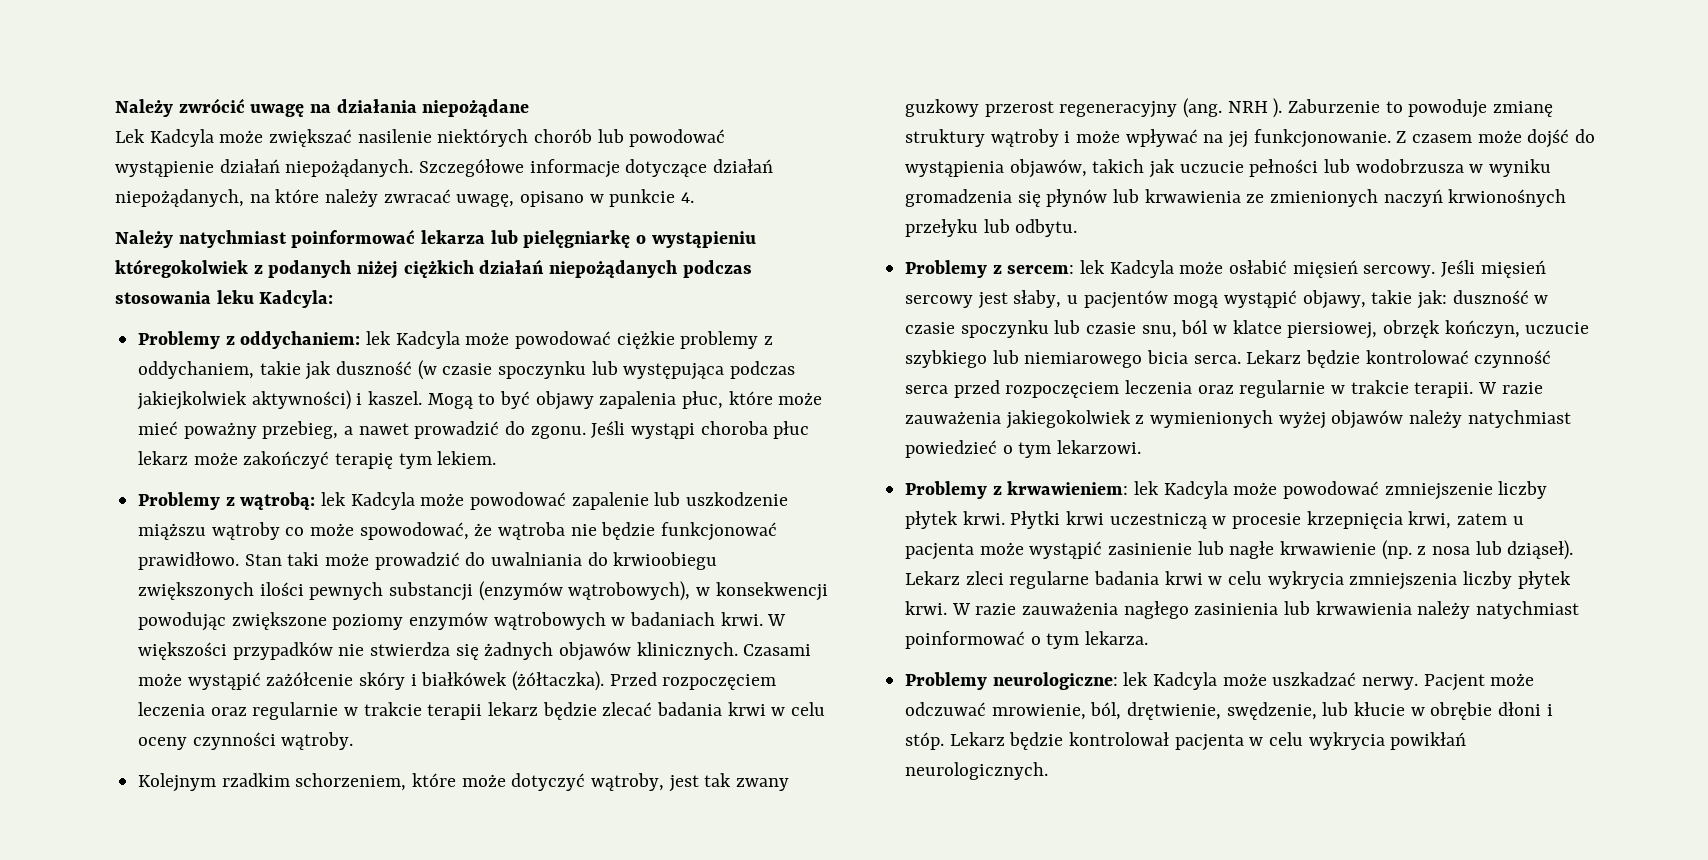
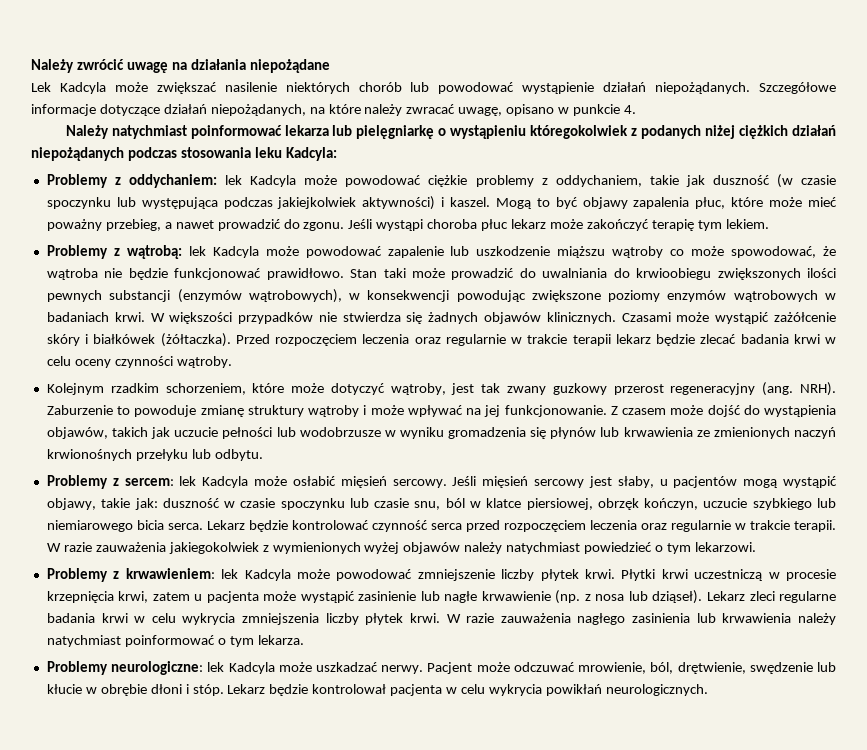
- NRH ).
+ NRH).
- Z czasem może dojść do wystąpienia objawów, takich jak uczucie pełności lub wodobrzusza w wyniku gromadzenia się płynów lub krwawienia ze zmienionych naczyń krwionośnych przełyku lub odbytu.
+ Z czasem może dojść do wystąpienia objawów, takich jak uczucie pełności lub wodobrzusze w wyniku gromadzenia się płynów lub krwawienia ze zmienionych naczyń krwionośnych przełyku lub odbytu.
- Pacjent może odczuwać mrowienie, ból, drętwienie, swędzenie, lub kłucie w obrębie dłoni i stóp.
+ Pacjent może odczuwać mrowienie, ból, drętwienie, swędzenie lub kłucie w obrębie dłoni i stóp.

